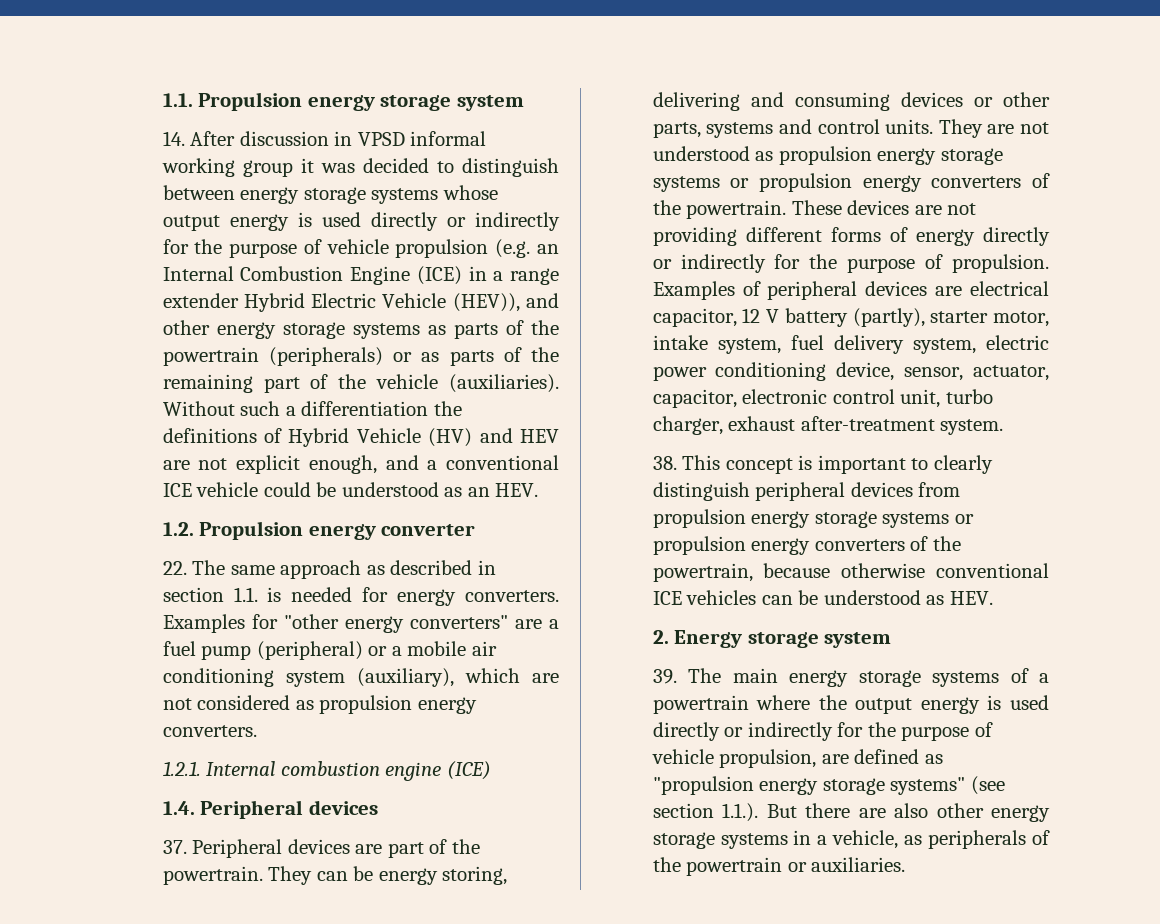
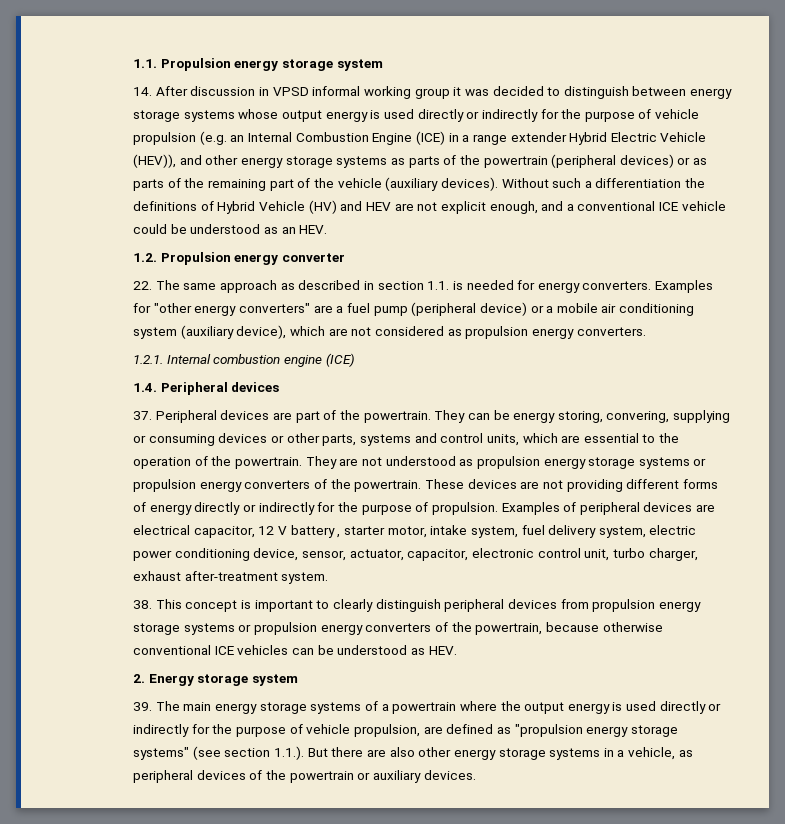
- 14. After discussion in VPSD informal working group it was decided to distinguish between energy storage systems whose output energy is used directly or indirectly for the purpose of vehicle propulsion (e.g. an Internal Combustion Engine (ICE) in a range extender Hybrid Electric Vehicle (HEV)), and other energy storage systems as parts of the powertrain (peripherals) or as parts of the remaining part of the vehicle (auxiliaries).
+ 14. After discussion in VPSD informal working group it was decided to distinguish between energy storage systems whose output energy is used directly or indirectly for the purpose of vehicle propulsion (e.g. an Internal Combustion Engine (ICE) in a range extender Hybrid Electric Vehicle (HEV)), and other energy storage systems as parts of the powertrain (peripheral devices) or as parts of the remaining part of the vehicle (auxiliary devices).
- Examples for "other energy converters" are a fuel pump (peripheral) or a mobile air conditioning system (auxiliary), which are not considered as propulsion energy converters.
+ Examples for "other energy converters" are a fuel pump (peripheral device) or a mobile air conditioning system (auxiliary device), which are not considered as propulsion energy converters.
- They can be energy storing, delivering and consuming devices or other parts, systems and control units.
+ They can be energy storing, convering, supplying or consuming devices or other parts, systems and control units, which are essential to the operation of the powertrain.
- Examples of peripheral devices are electrical capacitor, 12 V battery (partly), starter motor, intake system, fuel delivery system, electric power conditioning device, sensor, actuator, capacitor, electronic control unit, turbo charger, exhaust after-treatment system.
+ Examples of peripheral devices are electrical capacitor, 12 V battery , starter motor, intake system, fuel delivery system, electric power conditioning device, sensor, actuator, capacitor, electronic control unit, turbo charger, exhaust after-treatment system.
- 39. The main energy storage systems of a powertrain where the output energy is used directly or indirectly for the purpose of vehicle propulsion, are defined as "propulsion energy storage systems" (see section 1.1.). But there are also other energy storage systems in a vehicle, as peripherals of the powertrain or auxiliaries.
+ 39. The main energy storage systems of a powertrain where the output energy is used directly or indirectly for the purpose of vehicle propulsion, are defined as "propulsion energy storage systems" (see section 1.1.). But there are also other energy storage systems in a vehicle, as peripheral devices of the powertrain or auxiliary devices.

